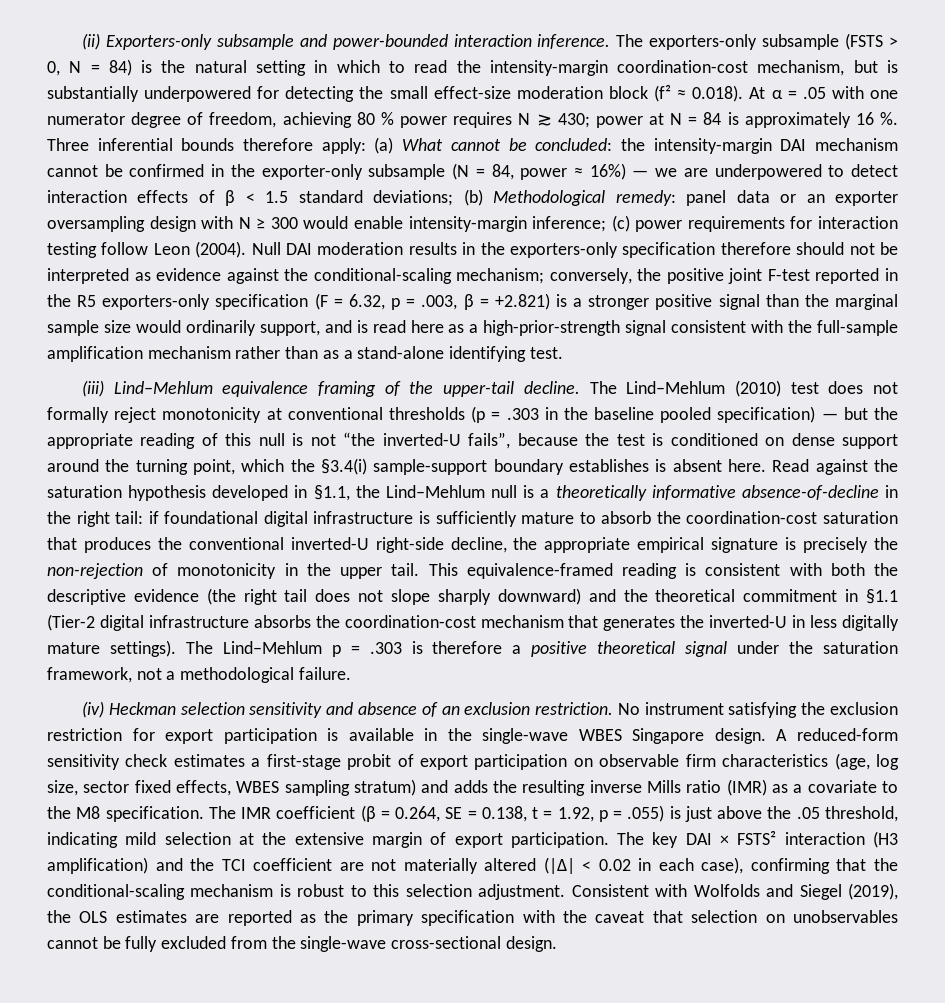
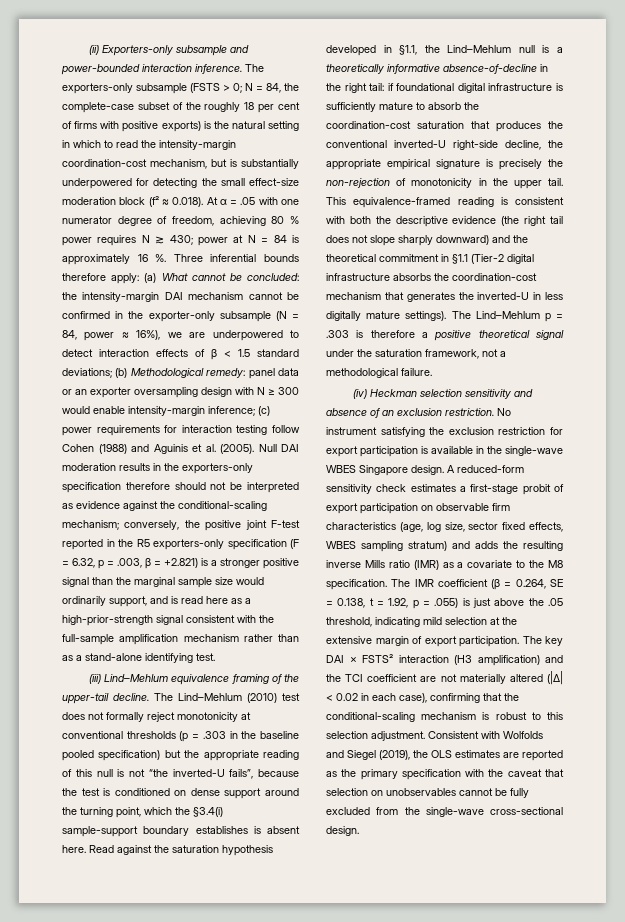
- The exporters-only subsample (FSTS > 0, N = 84) is the natural setting in which to read the intensity-margin coordination-cost mechanism, but is substantially underpowered for detecting the small effect-size moderation block (f² ≈ 0.018). At α = .05 with one numerator degree of freedom, achieving 80 % power requires N ≳ 430; power at N = 84 is approximately 16 %.
+ The exporters-only subsample (FSTS > 0; N = 84, the complete-case subset of the roughly 18 per cent of firms with positive exports) is the natural setting in which to read the intensity-margin coordination-cost mechanism, but is substantially underpowered for detecting the small effect-size moderation block (f² ≈ 0.018). At α = .05 with one numerator degree of freedom, achieving 80 % power requires N ≳ 430; power at N = 84 is approximately 16 %.
- the intensity-margin DAI mechanism cannot be confirmed in the exporter-only subsample (N = 84, power ≈ 16%) — we are underpowered to detect interaction effects of β < 1.5 standard deviations;
+ the intensity-margin DAI mechanism cannot be confirmed in the exporter-only subsample (N = 84, power ≈ 16%), we are underpowered to detect interaction effects of β < 1.5 standard deviations;
- (c) power requirements for interaction testing follow Leon (2004).
+ (c) power requirements for interaction testing follow Cohen (1988) and Aguinis et al. (2005).
- The Lind–Mehlum (2010) test does not formally reject monotonicity at conventional thresholds (p = .303 in the baseline pooled specification) — but the appropriate reading of this null is not “the inverted-U fails”, because the test is conditioned on dense support around the turning point, which the §3.4(i) sample-support boundary establishes is absent here.
+ The Lind–Mehlum (2010) test does not formally reject monotonicity at conventional thresholds (p = .303 in the baseline pooled specification) but the appropriate reading of this null is not “the inverted-U fails”, because the test is conditioned on dense support around the turning point, which the §3.4(i) sample-support boundary establishes is absent here.

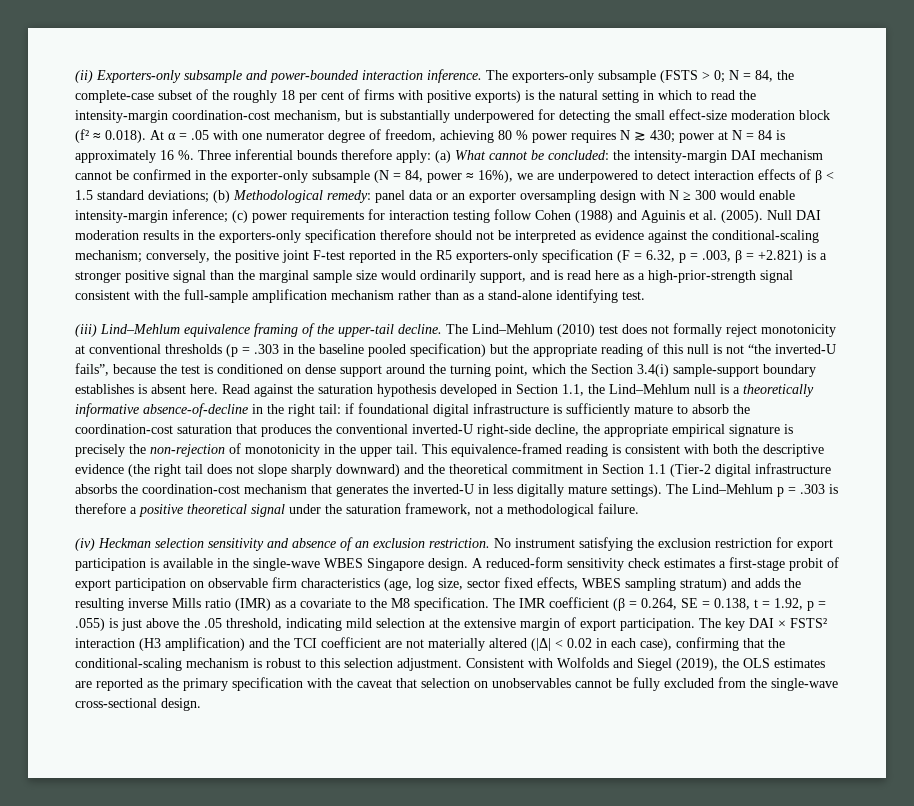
- The Lind–Mehlum (2010) test does not formally reject monotonicity at conventional thresholds (p = .303 in the baseline pooled specification) but the appropriate reading of this null is not “the inverted-U fails”, because the test is conditioned on dense support around the turning point, which the §3.4(i) sample-support boundary establishes is absent here.
+ The Lind–Mehlum (2010) test does not formally reject monotonicity at conventional thresholds (p = .303 in the baseline pooled specification) but the appropriate reading of this null is not “the inverted-U fails”, because the test is conditioned on dense support around the turning point, which the Section 3.4(i) sample-support boundary establishes is absent here.
- Read against the saturation hypothesis developed in §1.1, the Lind–Mehlum null is a theoretically informative absence-of-decline in the right tail: if foundational digital infrastructure is sufficiently mature to absorb the coordination-cost saturation that produces the conventional inverted-U right-side decline, the appropriate empirical signature is precisely the non-rejection of monotonicity in the upper tail.
+ Read against the saturation hypothesis developed in Section 1.1, the Lind–Mehlum null is a theoretically informative absence-of-decline in the right tail: if foundational digital infrastructure is sufficiently mature to absorb the coordination-cost saturation that produces the conventional inverted-U right-side decline, the appropriate empirical signature is precisely the non-rejection of monotonicity in the upper tail.
- This equivalence-framed reading is consistent with both the descriptive evidence (the right tail does not slope sharply downward) and the theoretical commitment in §1.1 (Tier-2 digital infrastructure absorbs the coordination-cost mechanism that generates the inverted-U in less digitally mature settings).
+ This equivalence-framed reading is consistent with both the descriptive evidence (the right tail does not slope sharply downward) and the theoretical commitment in Section 1.1 (Tier-2 digital infrastructure absorbs the coordination-cost mechanism that generates the inverted-U in less digitally mature settings).

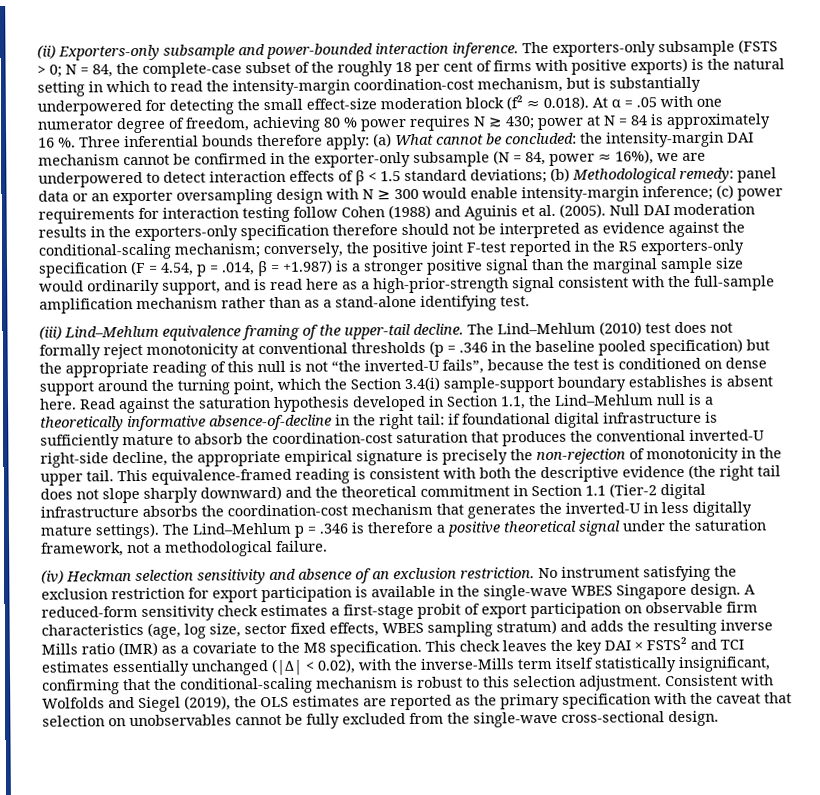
- conversely, the positive joint F-test reported in the R5 exporters-only specification (F = 6.32, p = .003, β = +2.821) is a stronger positive signal than the marginal sample size would ordinarily support, and is read here as a high-prior-strength signal consistent with the full-sample amplification mechanism rather than as a stand-alone identifying test.
+ conversely, the positive joint F-test reported in the R5 exporters-only specification (F = 4.54, p = .014, β = +1.987) is a stronger positive signal than the marginal sample size would ordinarily support, and is read here as a high-prior-strength signal consistent with the full-sample amplification mechanism rather than as a stand-alone identifying test.
- The Lind–Mehlum (2010) test does not formally reject monotonicity at conventional thresholds (p = .303 in the baseline pooled specification) but the appropriate reading of this null is not “the inverted-U fails”, because the test is conditioned on dense support around the turning point, which the Section 3.4(i) sample-support boundary establishes is absent here.
+ The Lind–Mehlum (2010) test does not formally reject monotonicity at conventional thresholds (p = .346 in the baseline pooled specification) but the appropriate reading of this null is not “the inverted-U fails”, because the test is conditioned on dense support around the turning point, which the Section 3.4(i) sample-support boundary establishes is absent here.
- The Lind–Mehlum p = .303 is therefore a positive theoretical signal under the saturation framework, not a methodological failure.
+ The Lind–Mehlum p = .346 is therefore a positive theoretical signal under the saturation framework, not a methodological failure.
- The IMR coefficient (β = 0.264, SE = 0.138, t = 1.92, p = .055) is just above the .05 threshold, indicating mild selection at the extensive margin of export participation. The key DAI × FSTS² interaction (H3 amplification) and the TCI coefficient are not materially altered (|Δ| < 0.02 in each case), confirming that the conditional-scaling mechanism is robust to this selection adjustment.
+ This check leaves the key DAI × FSTS² and TCI estimates essentially unchanged (|Δ| < 0.02), with the inverse-Mills term itself statistically insignificant, confirming that the conditional-scaling mechanism is robust to this selection adjustment.

